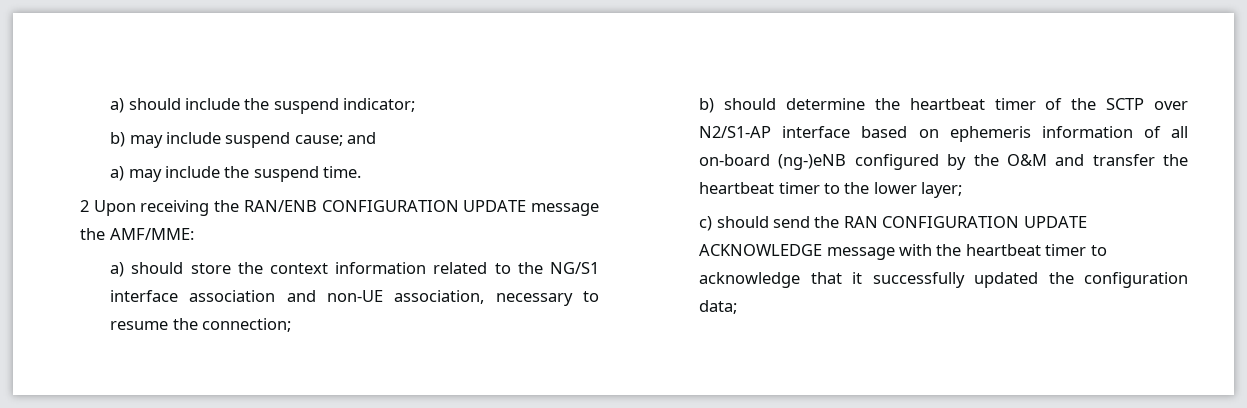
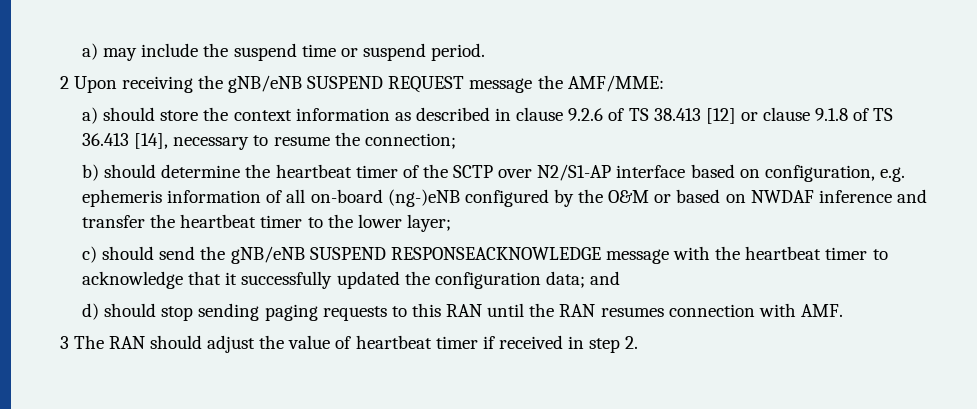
- a) should include the suspend indicator;
- b) may include suspend cause; and
- a) may include the suspend time.
+ a) may include the suspend time or suspend period.
- 2 Upon receiving the RAN/ENB CONFIGURATION UPDATE message the AMF/MME:
+ 2 Upon receiving the gNB/eNB SUSPEND REQUEST message the AMF/MME:
- a) should store the context information related to the NG/S1 interface association and non-UE association, necessary to resume the connection;
+ a) should store the context information as described in clause 9.2.6 of TS 38.413 [12] or clause 9.1.8 of TS 36.413 [14], necessary to resume the connection;
- b) should determine the heartbeat timer of the SCTP over N2/S1-AP interface based on ephemeris information of all on-board (ng-)eNB configured by the O&M and transfer the heartbeat timer to the lower layer;
+ b) should determine the heartbeat timer of the SCTP over N2/S1-AP interface based on configuration, e.g. ephemeris information of all on-board (ng-)eNB configured by the O&M or based on NWDAF inference and transfer the heartbeat timer to the lower layer;
- c) should send the RAN CONFIGURATION UPDATE ACKNOWLEDGE message with the heartbeat timer to acknowledge that it successfully updated the configuration data;
+ c) should send the gNB/eNB SUSPEND RESPONSEACKNOWLEDGE message with the heartbeat timer to acknowledge that it successfully updated the configuration data; and
+ d) should stop sending paging requests to this RAN until the RAN resumes connection with AMF.
+ 3 The RAN should adjust the value of heartbeat timer if received in step 2.

